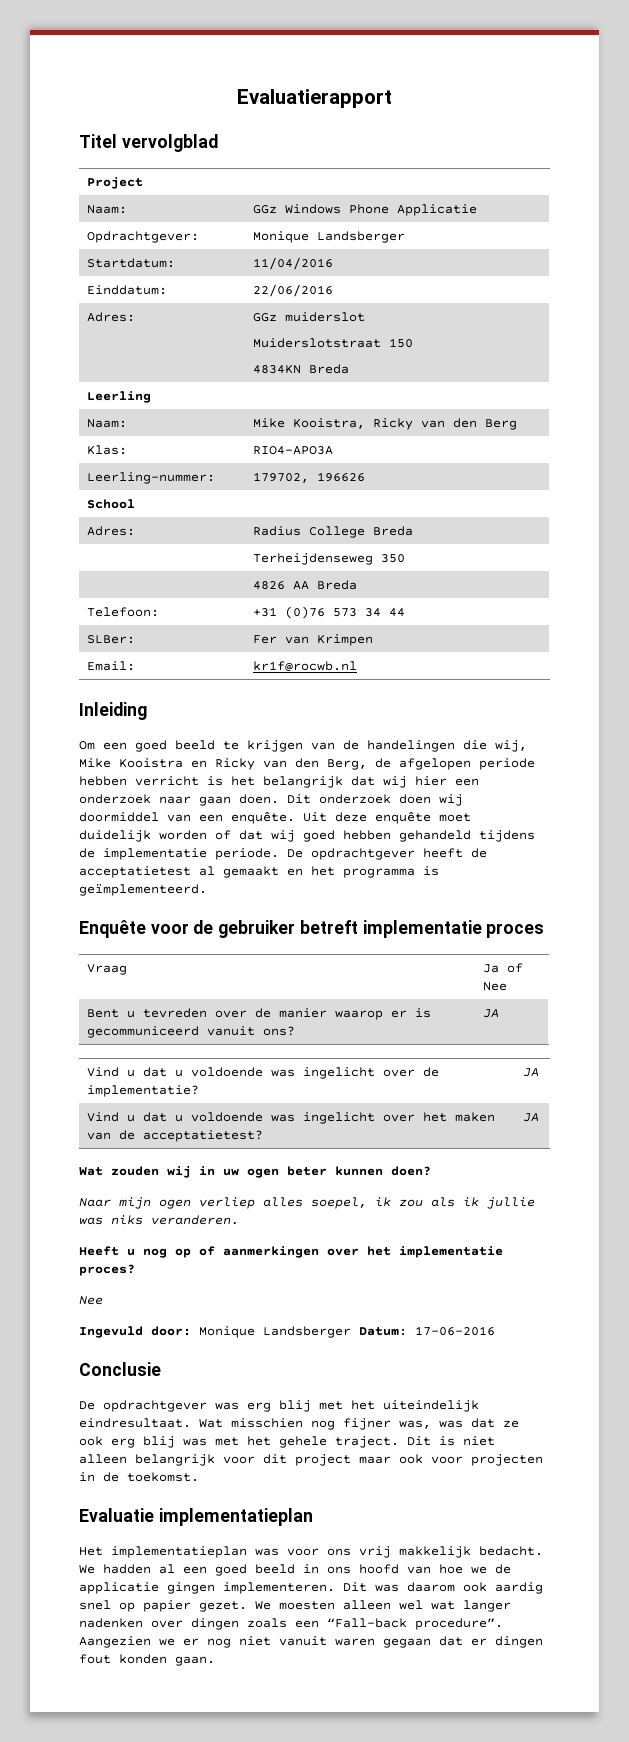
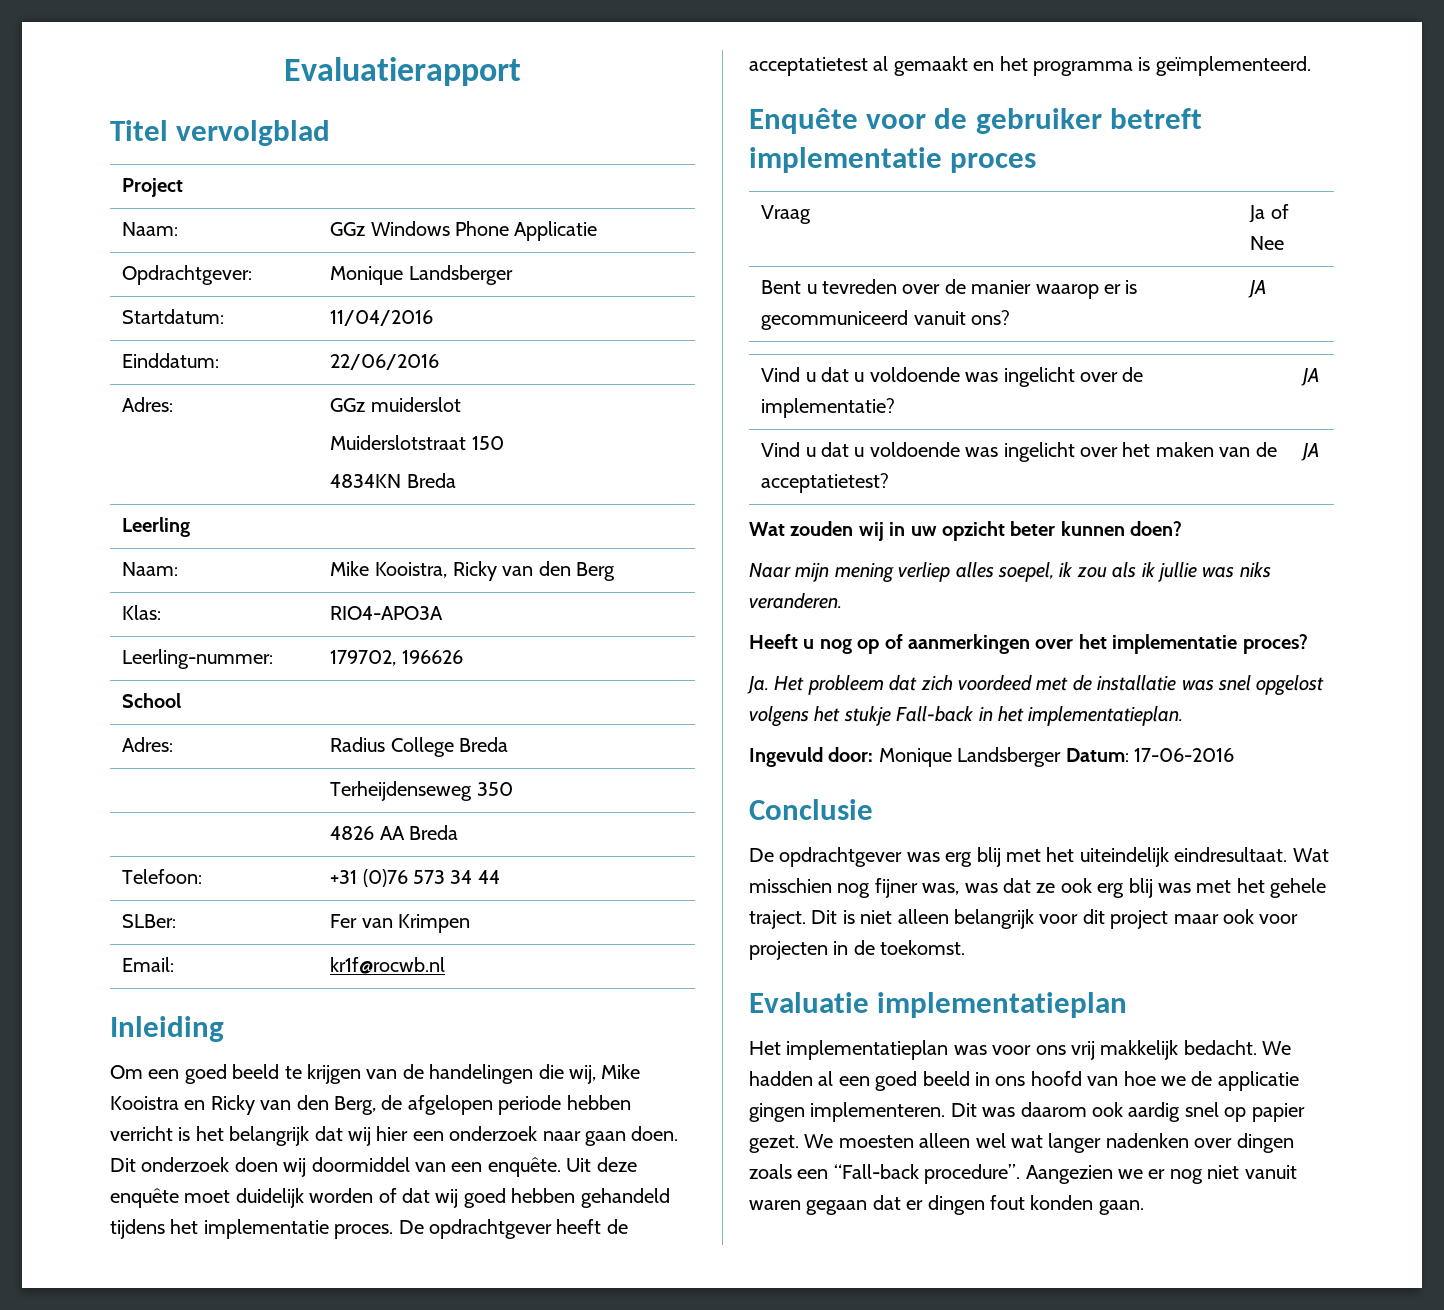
- Uit deze enquête moet duidelijk worden of dat wij goed hebben gehandeld tijdens de implementatie periode.
+ Uit deze enquête moet duidelijk worden of dat wij goed hebben gehandeld tijdens het implementatie proces.
- Wat zouden wij in uw ogen beter kunnen doen?
+ Wat zouden wij in uw opzicht beter kunnen doen?
- Naar mijn ogen verliep alles soepel, ik zou als ik jullie was niks veranderen.
+ Naar mijn mening verliep alles soepel, ik zou als ik jullie was niks veranderen.
  Heeft u nog op of aanmerkingen over het implementatie proces?
- Nee
+ Ja. Het probleem dat zich voordeed met de installatie was snel opgelost volgens het stukje Fall-back in het implementatieplan.

